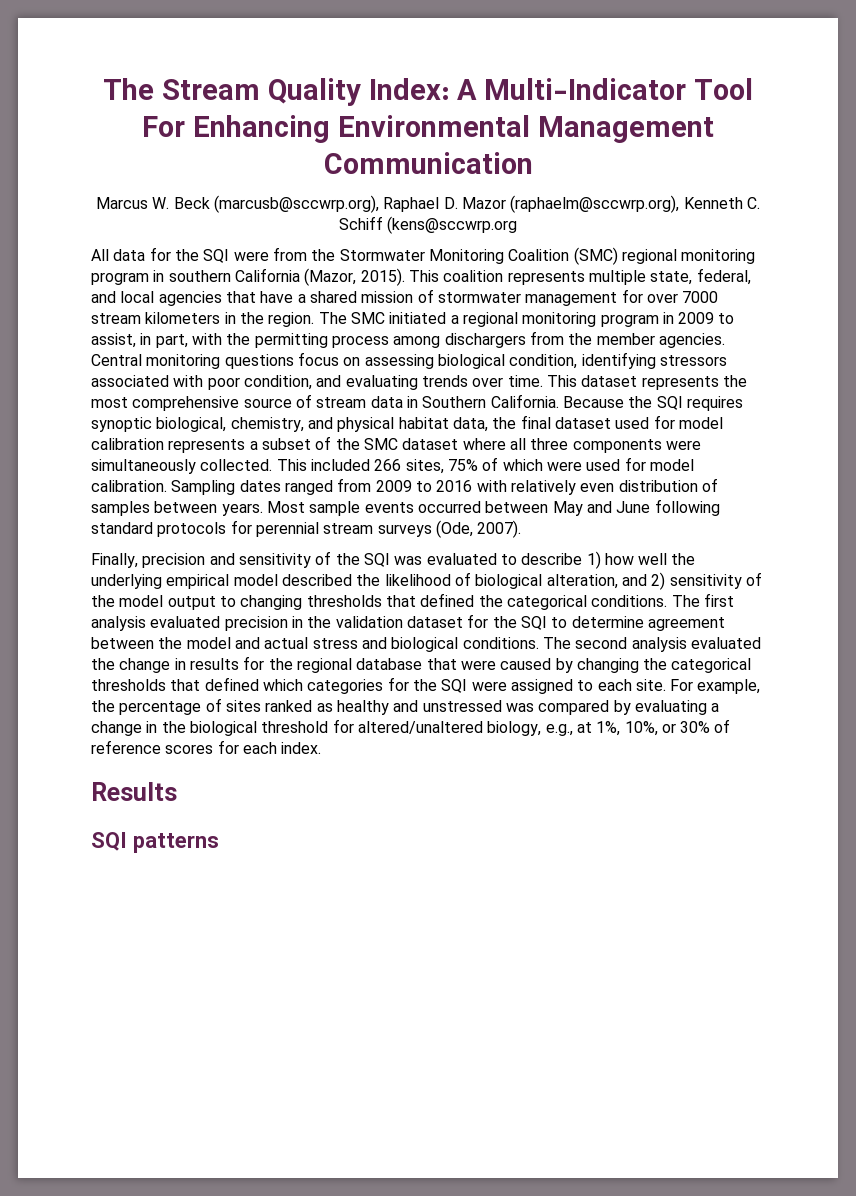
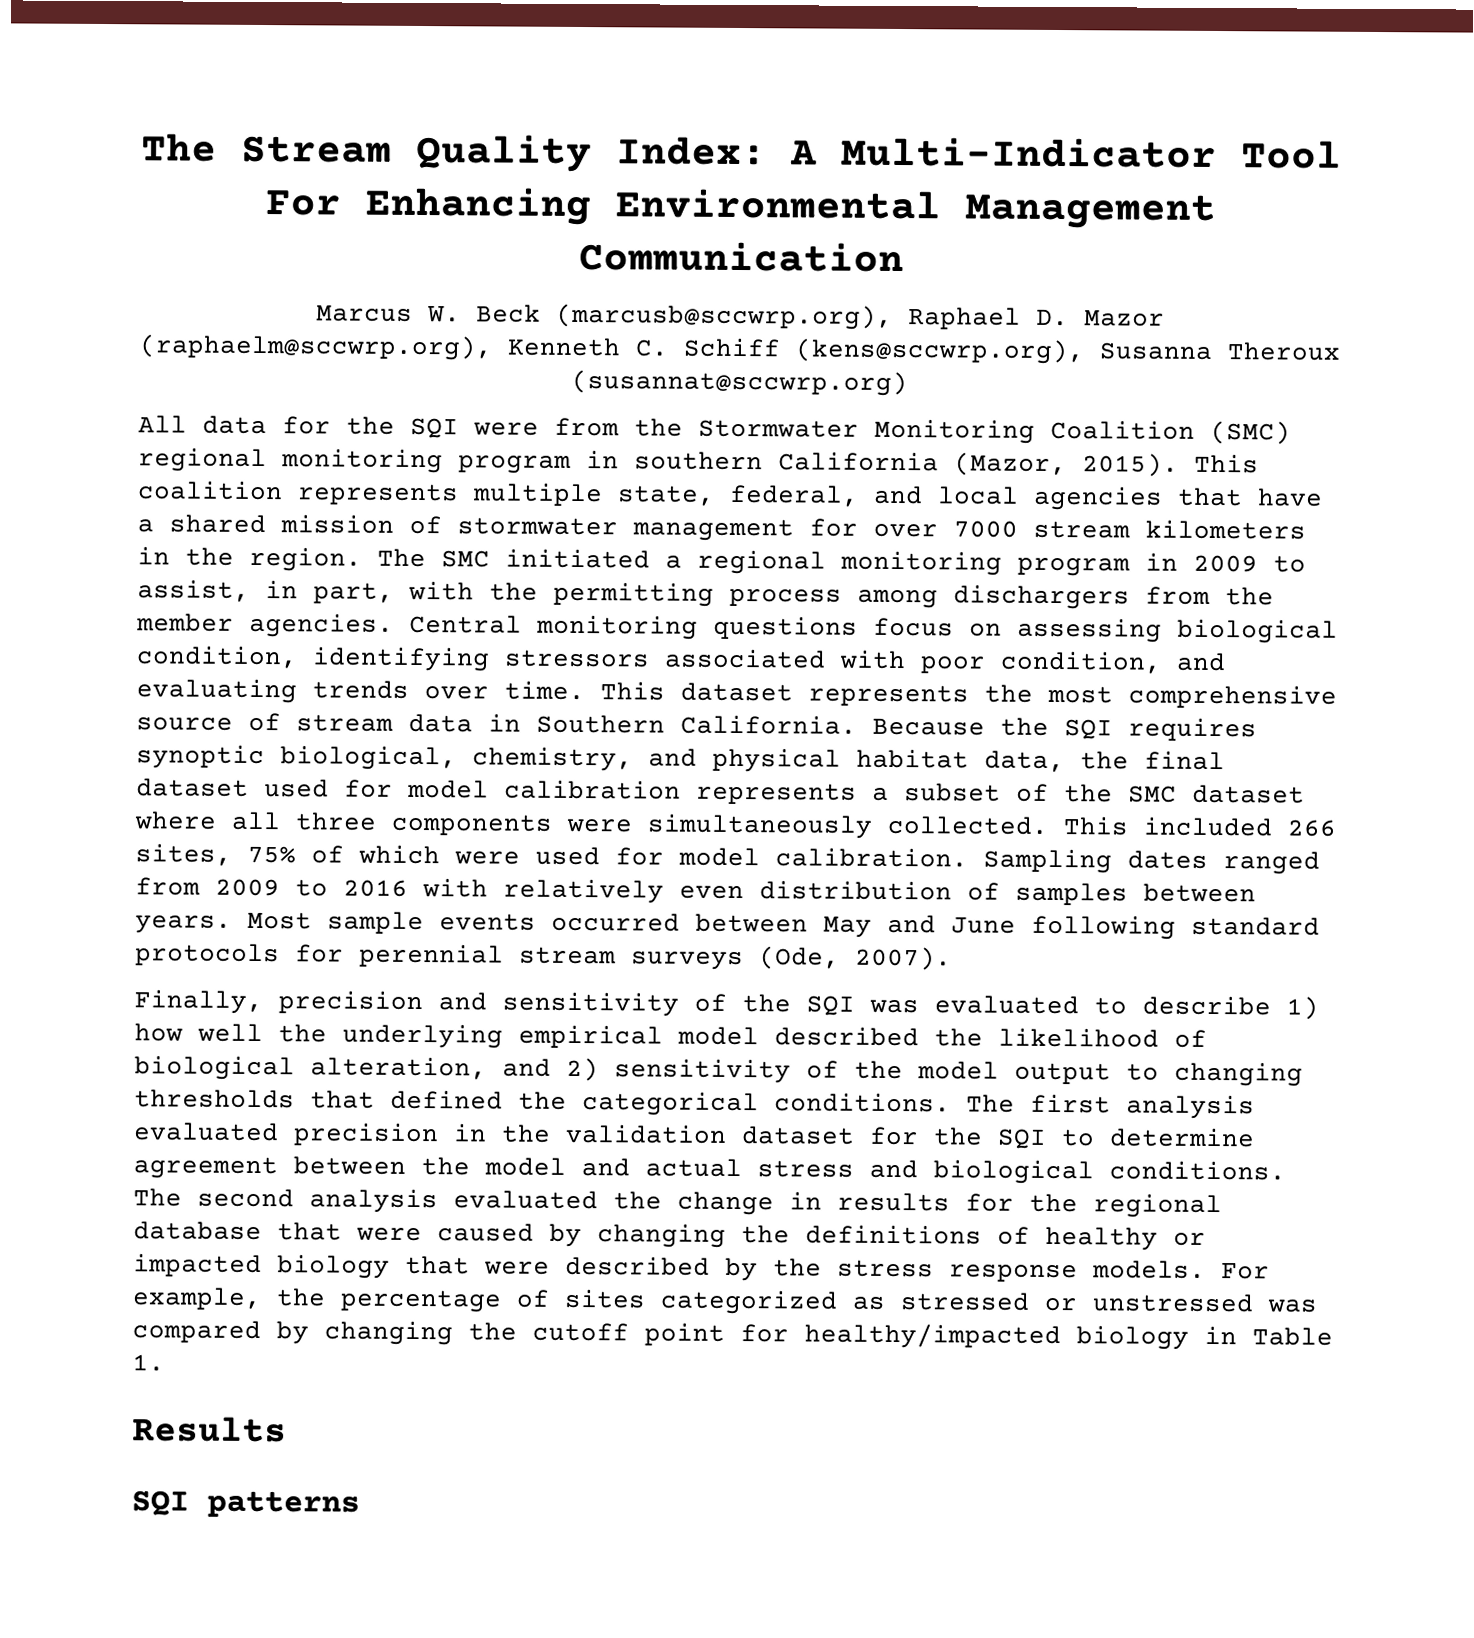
- Marcus W. Beck (marcusb@sccwrp.org), Raphael D. Mazor (raphaelm@sccwrp.org), Kenneth C. Schiff (kens@sccwrp.org
+ Marcus W. Beck (marcusb@sccwrp.org), Raphael D. Mazor (raphaelm@sccwrp.org), Kenneth C. Schiff (kens@sccwrp.org), Susanna Theroux (susannat@sccwrp.org)
- The second analysis evaluated the change in results for the regional database that were caused by changing the categorical thresholds that defined which categories for the SQI were assigned to each site.
+ The second analysis evaluated the change in results for the regional database that were caused by changing the definitions of healthy or impacted biology that were described by the stress response models.
- For example, the percentage of sites ranked as healthy and unstressed was compared by evaluating a change in the biological threshold for altered/unaltered biology, e.g., at 1%, 10%, or 30% of reference scores for each index.
+ For example, the percentage of sites categorized as stressed or unstressed was compared by changing the cutoff point for healthy/impacted biology in Table 1.

